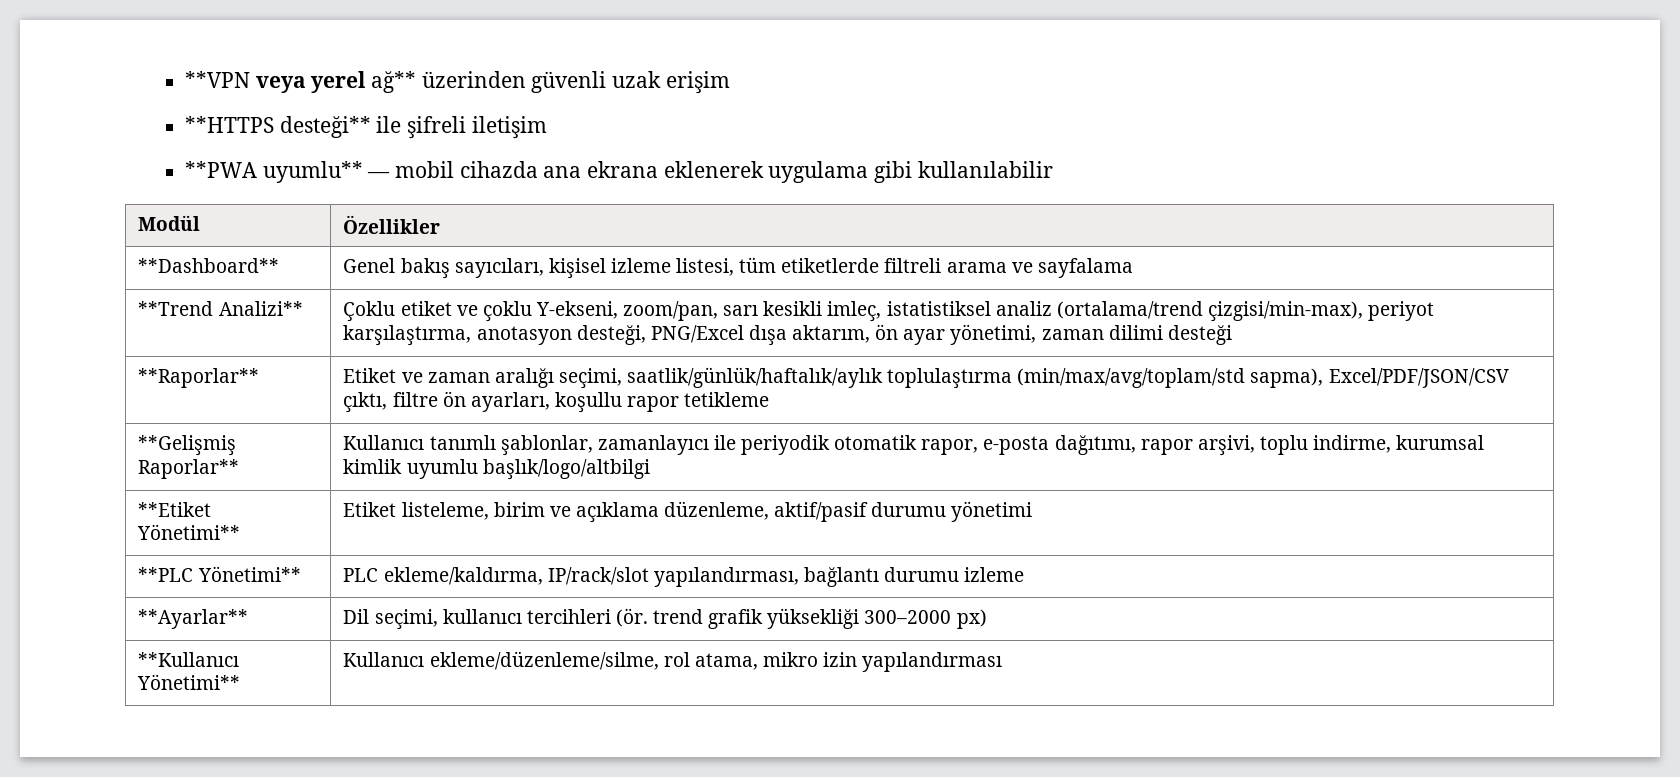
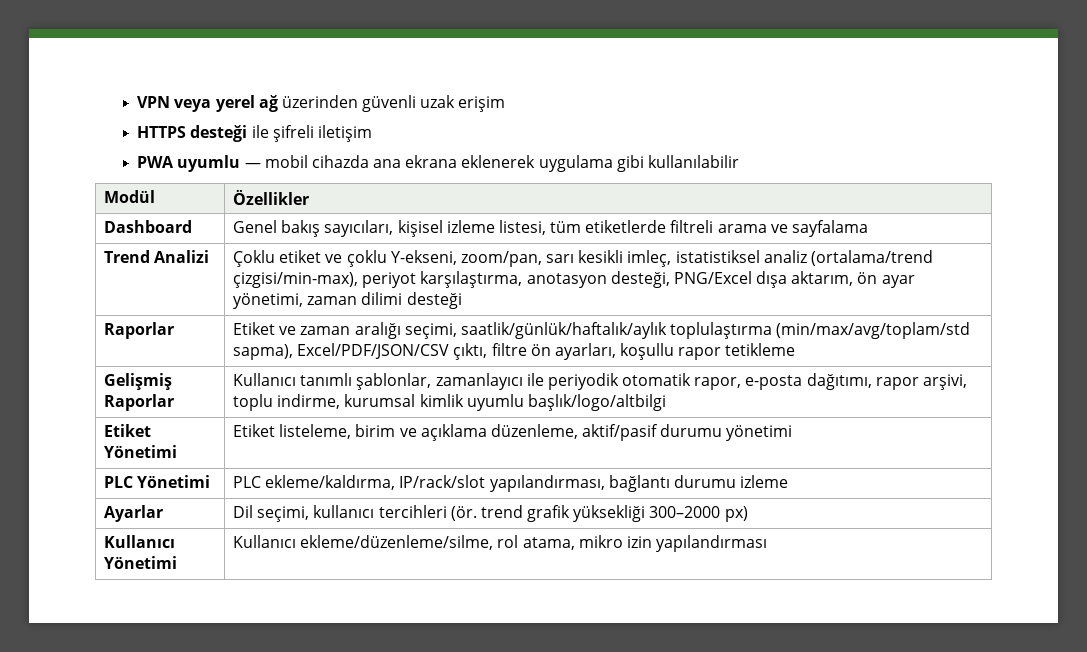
- **VPN veya yerel ağ** üzerinden güvenli uzak erişim
+ VPN veya yerel ağ üzerinden güvenli uzak erişim
- **HTTPS desteği** ile şifreli iletişim
+ HTTPS desteği ile şifreli iletişim
- **PWA uyumlu** — mobil cihazda ana ekrana eklenerek uygulama gibi kullanılabilir
+ PWA uyumlu — mobil cihazda ana ekrana eklenerek uygulama gibi kullanılabilir
- **Dashboard** | Genel bakış sayıcıları, kişisel izleme listesi, tüm etiketlerde filtreli arama ve sayfalama
+ Dashboard | Genel bakış sayıcıları, kişisel izleme listesi, tüm etiketlerde filtreli arama ve sayfalama
- **Trend Analizi** | Çoklu etiket ve çoklu Y-ekseni, zoom/pan, sarı kesikli imleç, istatistiksel analiz (ortalama/trend çizgisi/min-max), periyot karşılaştırma, anotasyon desteği, PNG/Excel dışa aktarım, ön ayar yönetimi, zaman dilimi desteği
+ Trend Analizi | Çoklu etiket ve çoklu Y-ekseni, zoom/pan, sarı kesikli imleç, istatistiksel analiz (ortalama/trend çizgisi/min-max), periyot karşılaştırma, anotasyon desteği, PNG/Excel dışa aktarım, ön ayar yönetimi, zaman dilimi desteği
- **Raporlar** | Etiket ve zaman aralığı seçimi, saatlik/günlük/haftalık/aylık toplulaştırma (min/max/avg/toplam/std sapma), Excel/PDF/JSON/CSV çıktı, filtre ön ayarları, koşullu rapor tetikleme
+ Raporlar | Etiket ve zaman aralığı seçimi, saatlik/günlük/haftalık/aylık toplulaştırma (min/max/avg/toplam/std sapma), Excel/PDF/JSON/CSV çıktı, filtre ön ayarları, koşullu rapor tetikleme
- **Gelişmiş Raporlar** | Kullanıcı tanımlı şablonlar, zamanlayıcı ile periyodik otomatik rapor, e-posta dağıtımı, rapor arşivi, toplu indirme, kurumsal kimlik uyumlu başlık/logo/altbilgi
+ Gelişmiş Raporlar | Kullanıcı tanımlı şablonlar, zamanlayıcı ile periyodik otomatik rapor, e-posta dağıtımı, rapor arşivi, toplu indirme, kurumsal kimlik uyumlu başlık/logo/altbilgi
- **Etiket Yönetimi** | Etiket listeleme, birim ve açıklama düzenleme, aktif/pasif durumu yönetimi
+ Etiket Yönetimi | Etiket listeleme, birim ve açıklama düzenleme, aktif/pasif durumu yönetimi
- **PLC Yönetimi** | PLC ekleme/kaldırma, IP/rack/slot yapılandırması, bağlantı durumu izleme
+ PLC Yönetimi | PLC ekleme/kaldırma, IP/rack/slot yapılandırması, bağlantı durumu izleme
- **Ayarlar** | Dil seçimi, kullanıcı tercihleri (ör. trend grafik yüksekliği 300–2000 px)
+ Ayarlar | Dil seçimi, kullanıcı tercihleri (ör. trend grafik yüksekliği 300–2000 px)
- **Kullanıcı Yönetimi** | Kullanıcı ekleme/düzenleme/silme, rol atama, mikro izin yapılandırması
+ Kullanıcı Yönetimi | Kullanıcı ekleme/düzenleme/silme, rol atama, mikro izin yapılandırması

